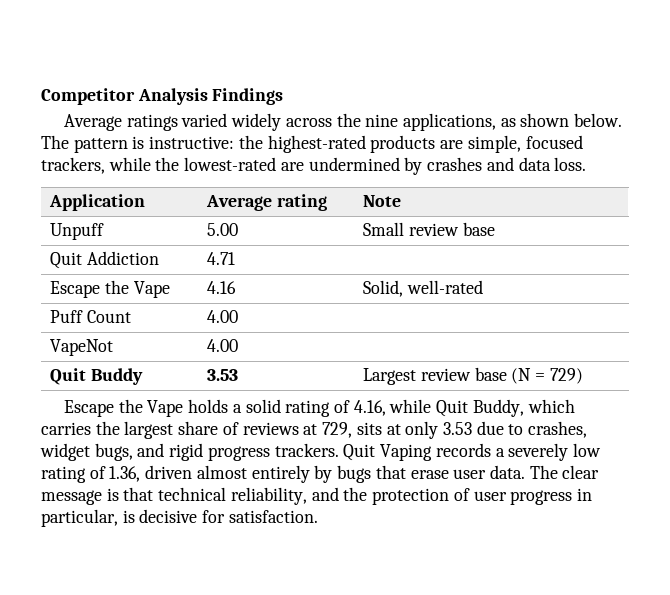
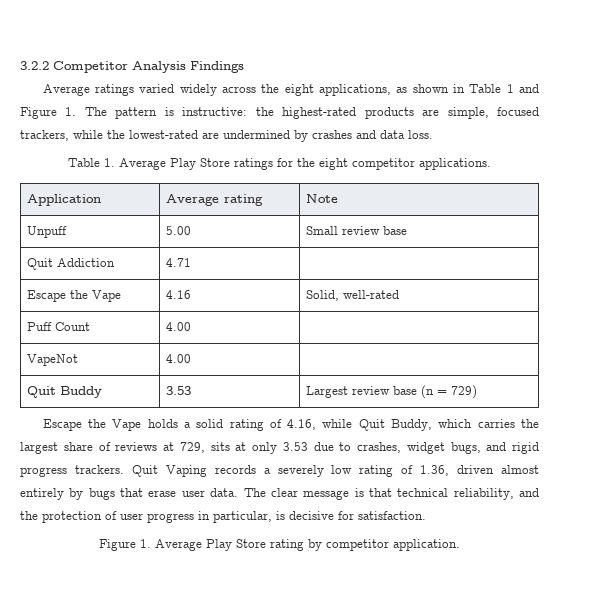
- Competitor Analysis Findings
+ 3.2.2 Competitor Analysis Findings
- Average ratings varied widely across the nine applications, as shown below. The pattern is instructive: the highest-rated products are simple, focused trackers, while the lowest-rated are undermined by crashes and data loss.
+ Average ratings varied widely across the eight applications, as shown in Table 1 and Figure 1. The pattern is instructive: the highest-rated products are simple, focused trackers, while the lowest-rated are undermined by crashes and data loss.
+ Table 1. Average Play Store ratings for the eight competitor applications.
- Quit Buddy | 3.53 | Largest review base (N = 729)
+ Quit Buddy | 3.53 | Largest review base (n = 729)
+ Figure 1. Average Play Store rating by competitor application.

